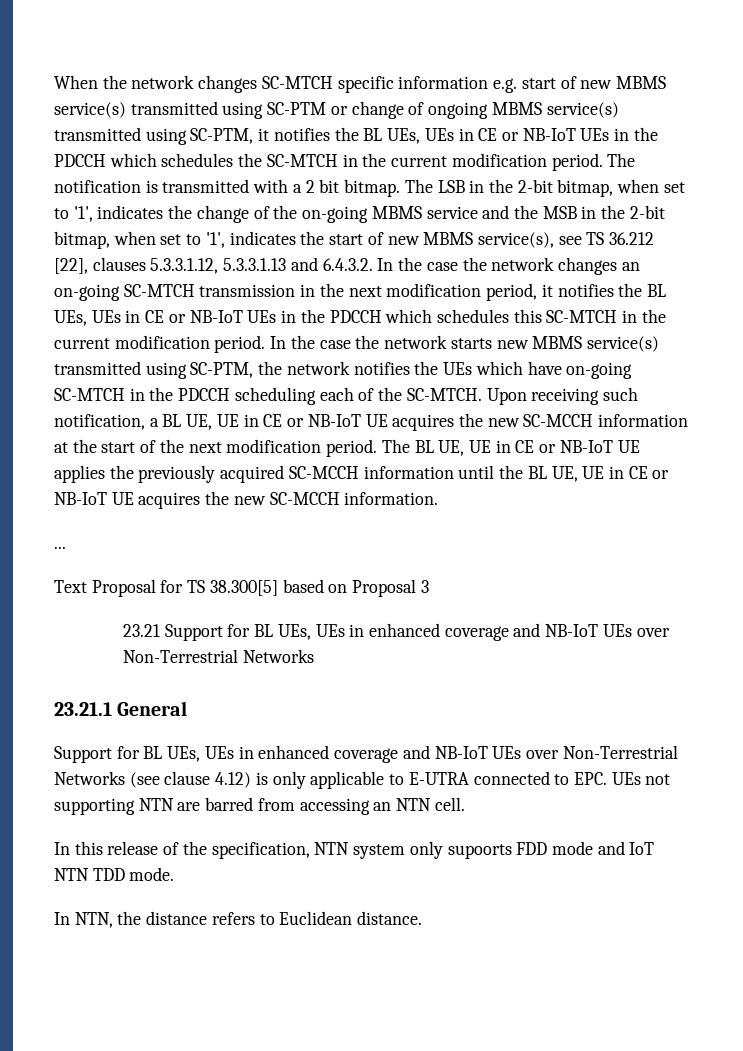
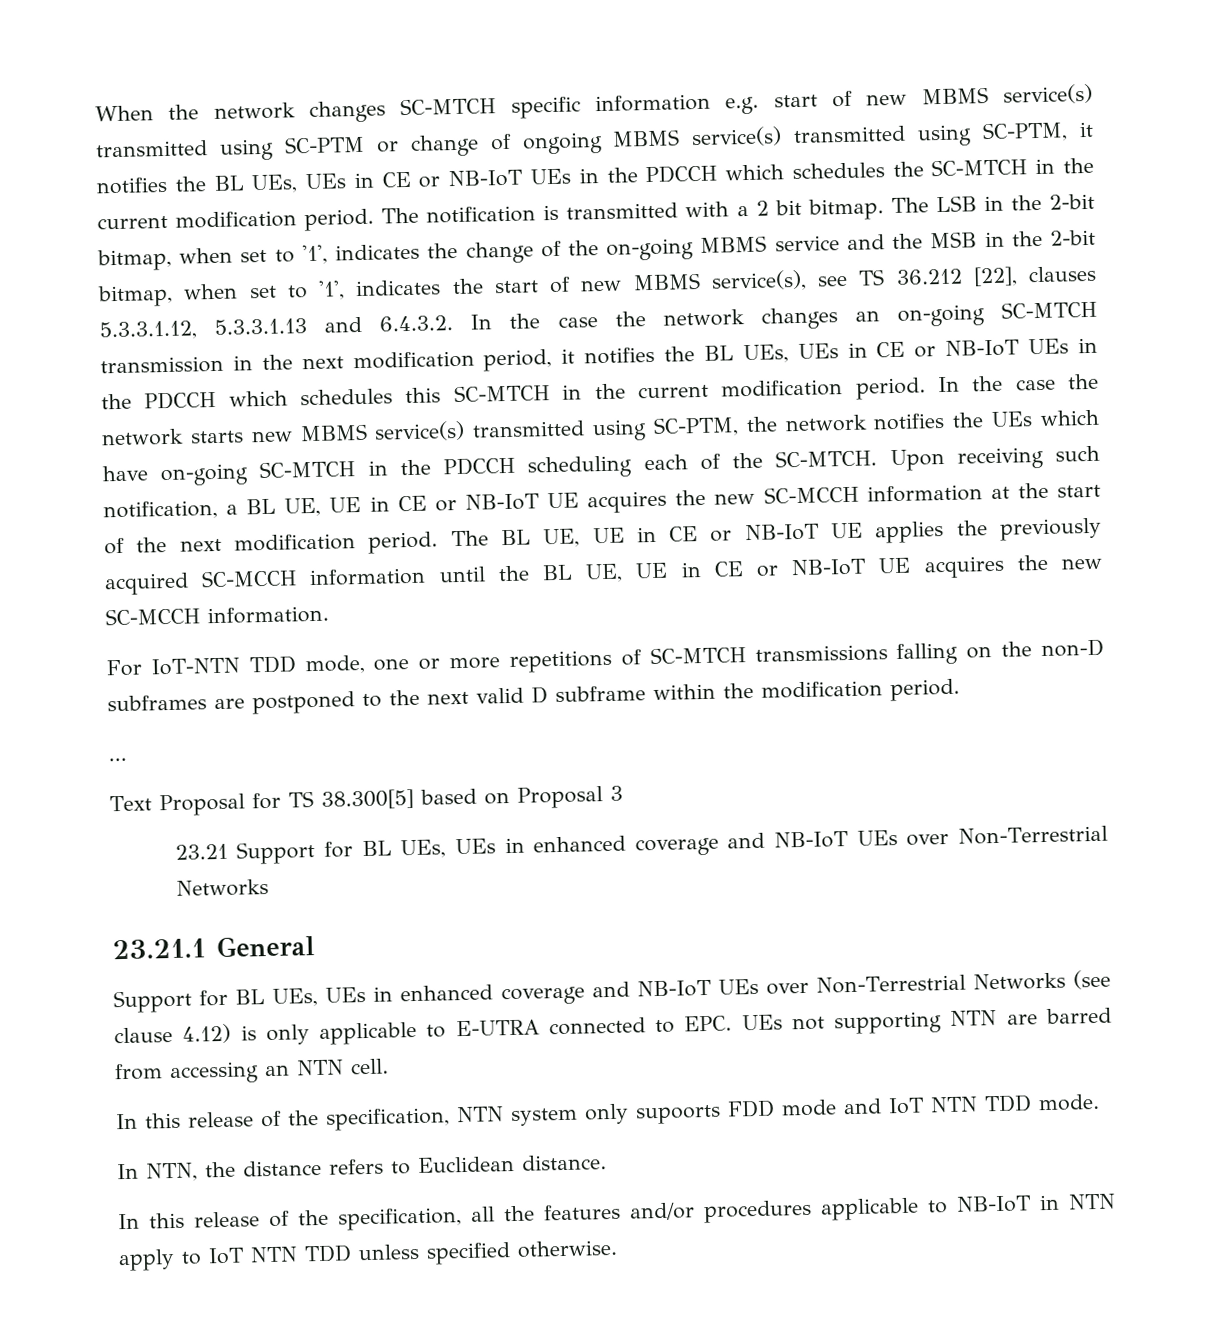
+ For IoT-NTN TDD mode, one or more repetitions of SC-MTCH transmissions falling on the non-D subframes are postponed to the next valid D subframe within the modification period.
+ In this release of the specification, all the features and/or procedures applicable to NB-IoT in NTN apply to IoT NTN TDD unless specified otherwise.

